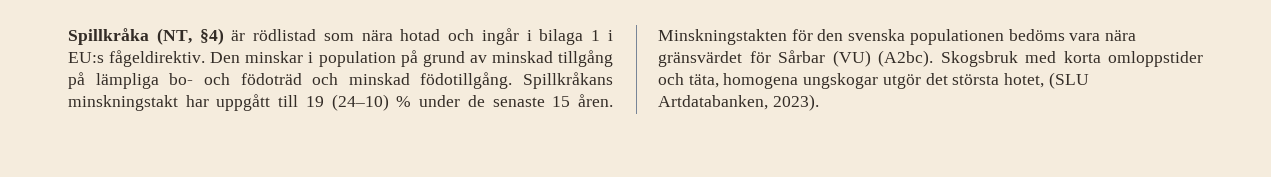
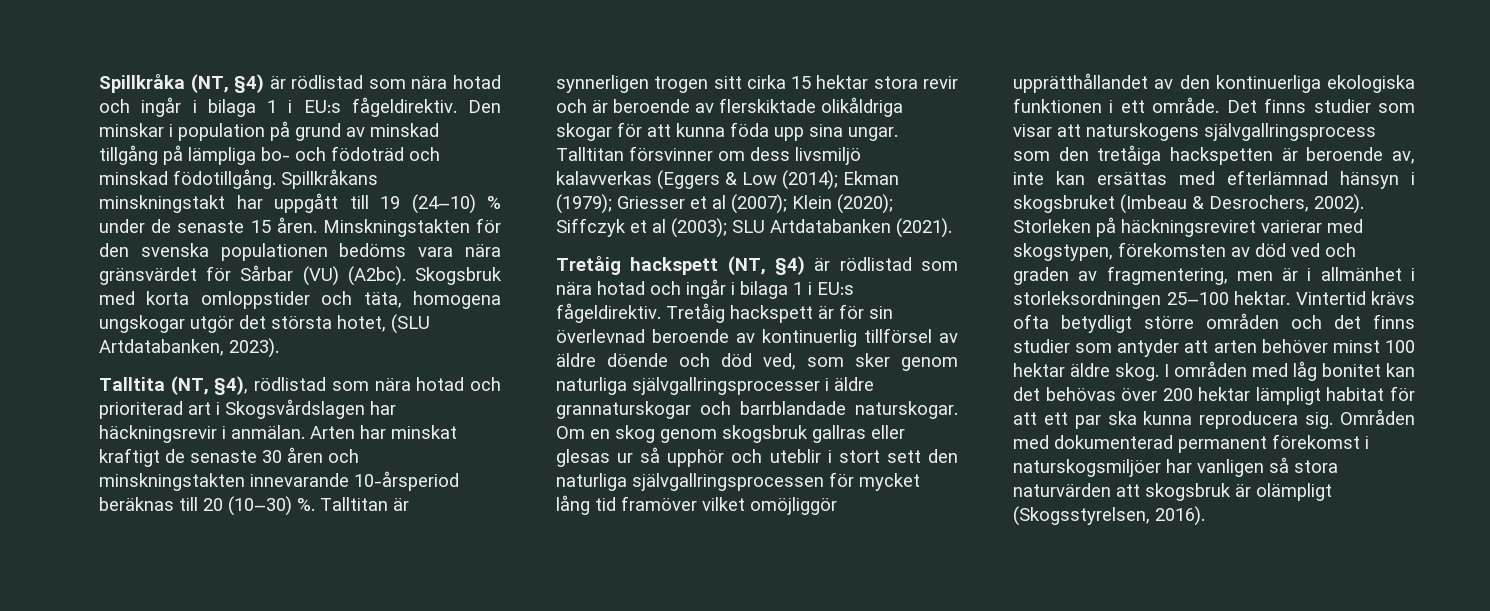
+ Talltita (NT, §4), rödlistad som nära hotad och prioriterad art i Skogsvårdslagen har häckningsrevir i anmälan. Arten har minskat kraftigt de senaste 30 åren och minskningstakten innevarande 10-årsperiod beräknas till 20 (10–30) %. Talltitan är synnerligen trogen sitt cirka 15 hektar stora revir och är beroende av flerskiktade olikåldriga skogar för att kunna föda upp sina ungar. Talltitan försvinner om dess livsmiljö kalavverkas (Eggers & Low (2014); Ekman (1979); Griesser et al (2007); Klein (2020); Siffczyk et al (2003); SLU Artdatabanken (2021).
+ Tretåig hackspett (NT, §4) är rödlistad som nära hotad och ingår i bilaga 1 i EU:s fågeldirektiv. Tretåig hackspett är för sin överlevnad beroende av kontinuerlig tillförsel av äldre döende och död ved, som sker genom naturliga självgallringsprocesser i äldre grannaturskogar och barrblandade naturskogar. Om en skog genom skogsbruk gallras eller glesas ur så upphör och uteblir i stort sett den naturliga självgallringsprocessen för mycket lång tid framöver vilket omöjliggör upprätthållandet av den kontinuerliga ekologiska funktionen i ett område. Det finns studier som visar att naturskogens självgallringsprocess som den tretåiga hackspetten är beroende av, inte kan ersättas med efterlämnad hänsyn i skogsbruket (Imbeau & Desrochers, 2002). Storleken på häckningsreviret varierar med skogstypen, förekomsten av död ved och graden av fragmentering, men är i allmänhet i storleksordningen 25–100 hektar. Vintertid krävs ofta betydligt större områden och det finns studier som antyder att arten behöver minst 100 hektar äldre skog. I områden med låg bonitet kan det behövas över 200 hektar lämpligt habitat för att ett par ska kunna reproducera sig. Områden med dokumenterad permanent förekomst i naturskogsmiljöer har vanligen så stora naturvärden att skogsbruk är olämpligt (Skogsstyrelsen, 2016).

